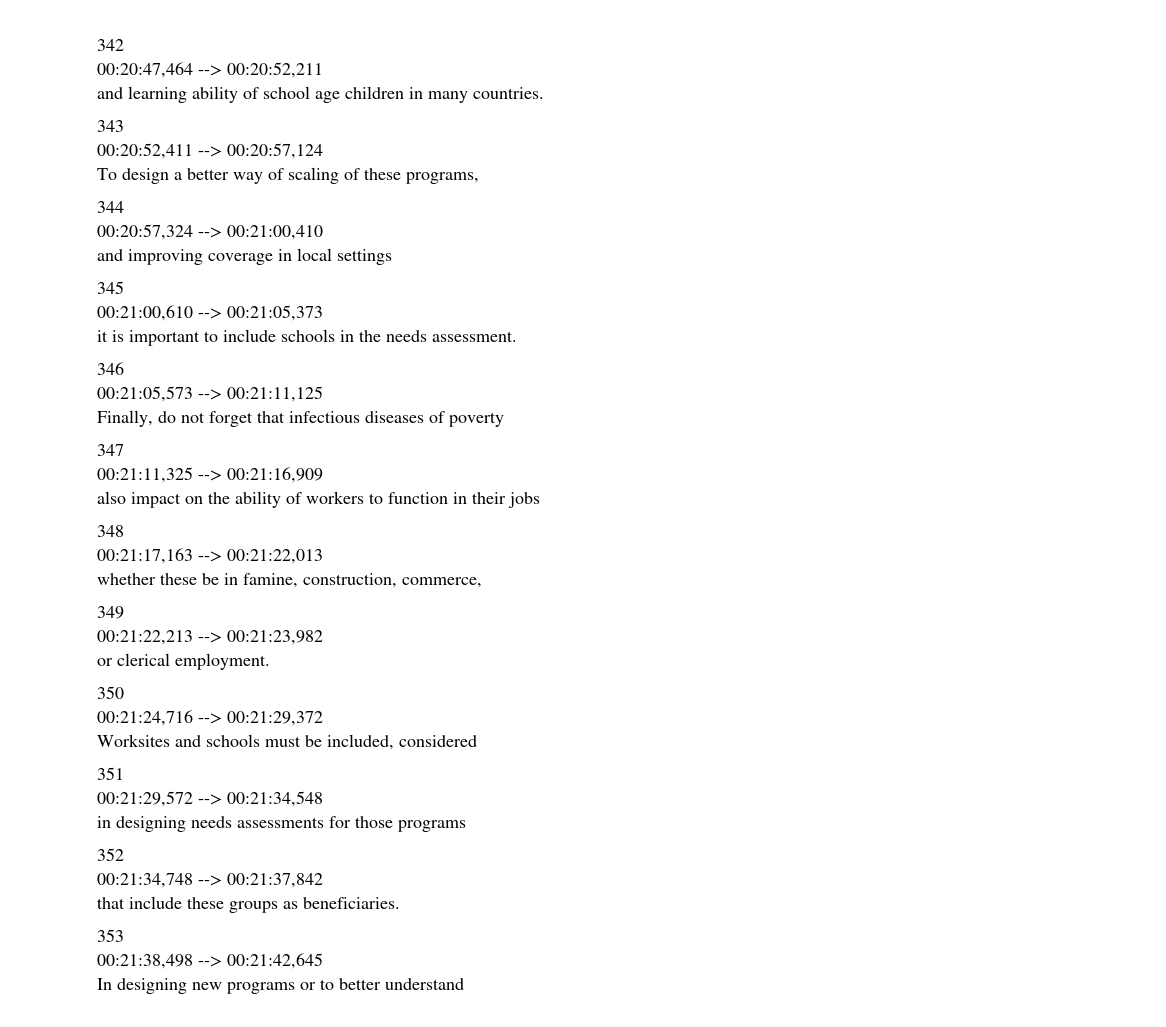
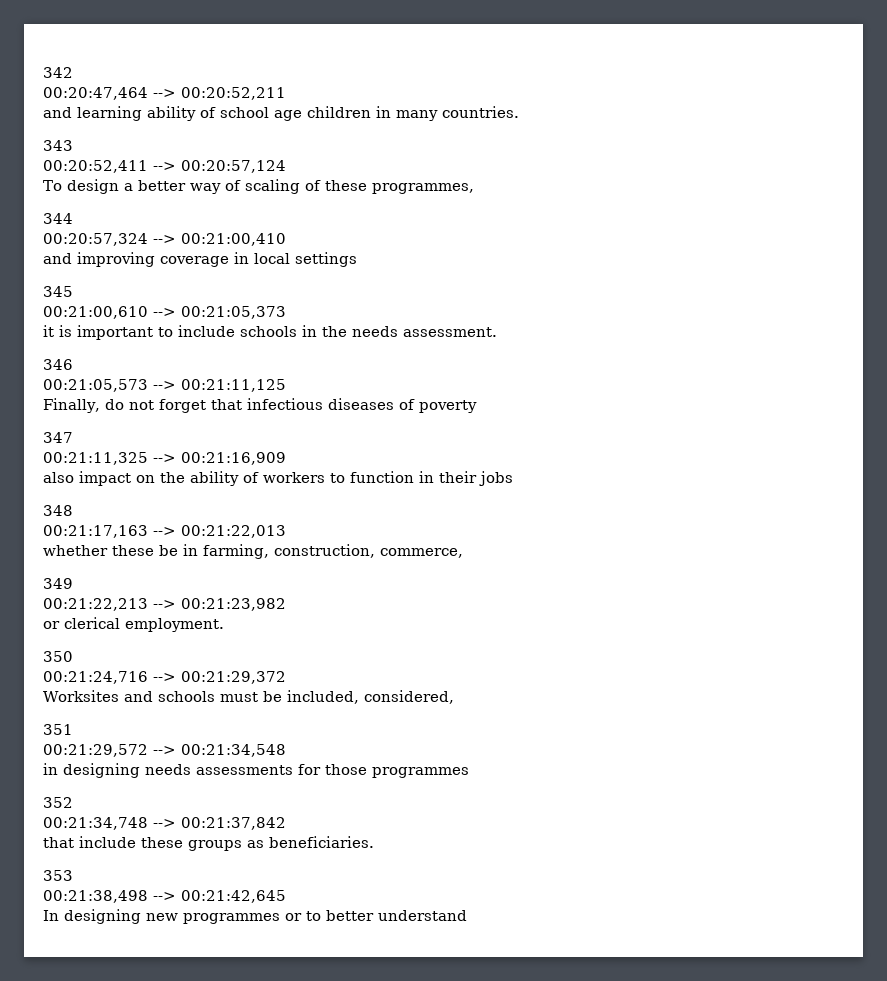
- To design a better way of scaling of these programs,
+ To design a better way of scaling of these programmes,
- whether these be in famine, construction, commerce,
+ whether these be in farming, construction, commerce,
- Worksites and schools must be included, considered
+ Worksites and schools must be included, considered,
- in designing needs assessments for those programs
+ in designing needs assessments for those programmes
- In designing new programs or to better understand
+ In designing new programmes or to better understand

